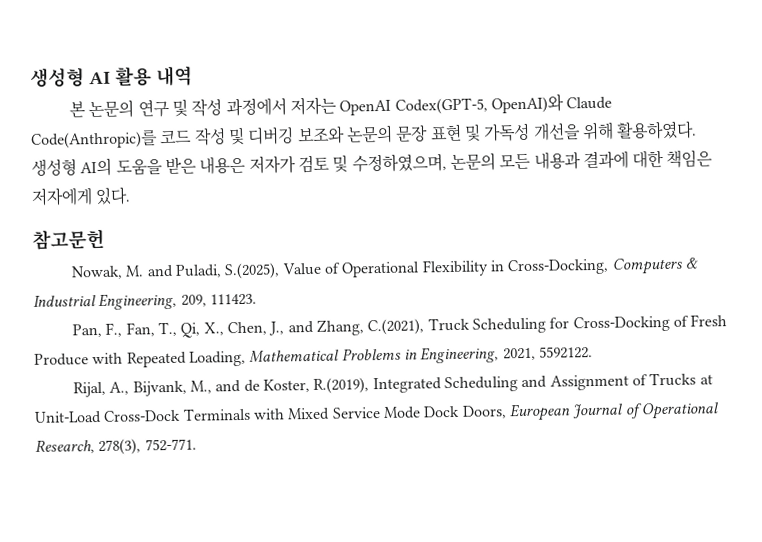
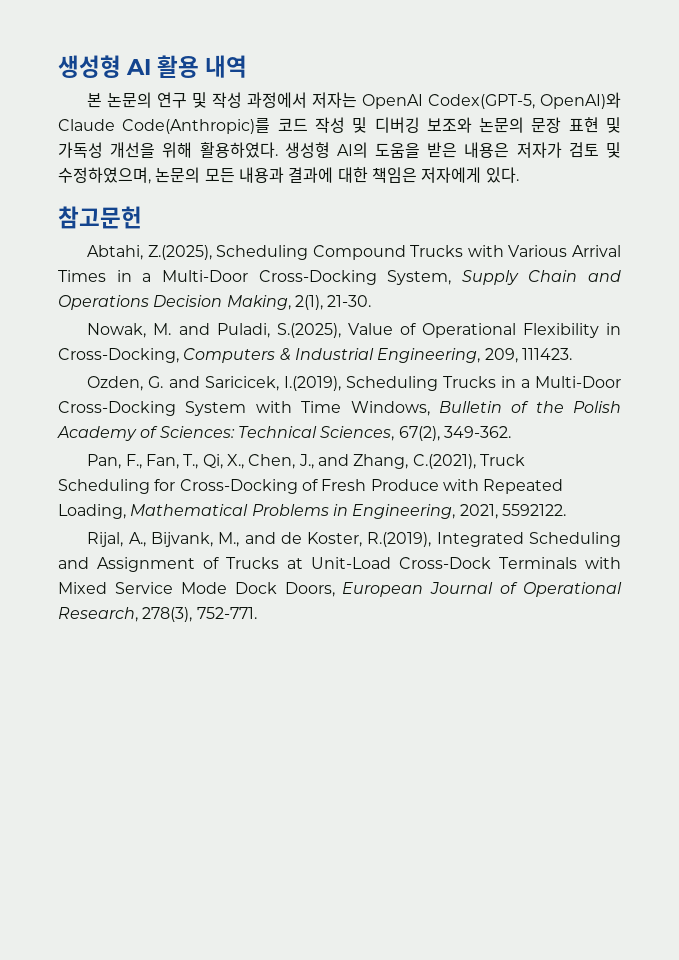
+ Abtahi, Z.(2025), Scheduling Compound Trucks with Various Arrival Times in a Multi-Door Cross-Docking System, Supply Chain and Operations Decision Making, 2(1), 21-30.
+ Ozden, G. and Saricicek, I.(2019), Scheduling Trucks in a Multi-Door Cross-Docking System with Time Windows, Bulletin of the Polish Academy of Sciences: Technical Sciences, 67(2), 349-362.

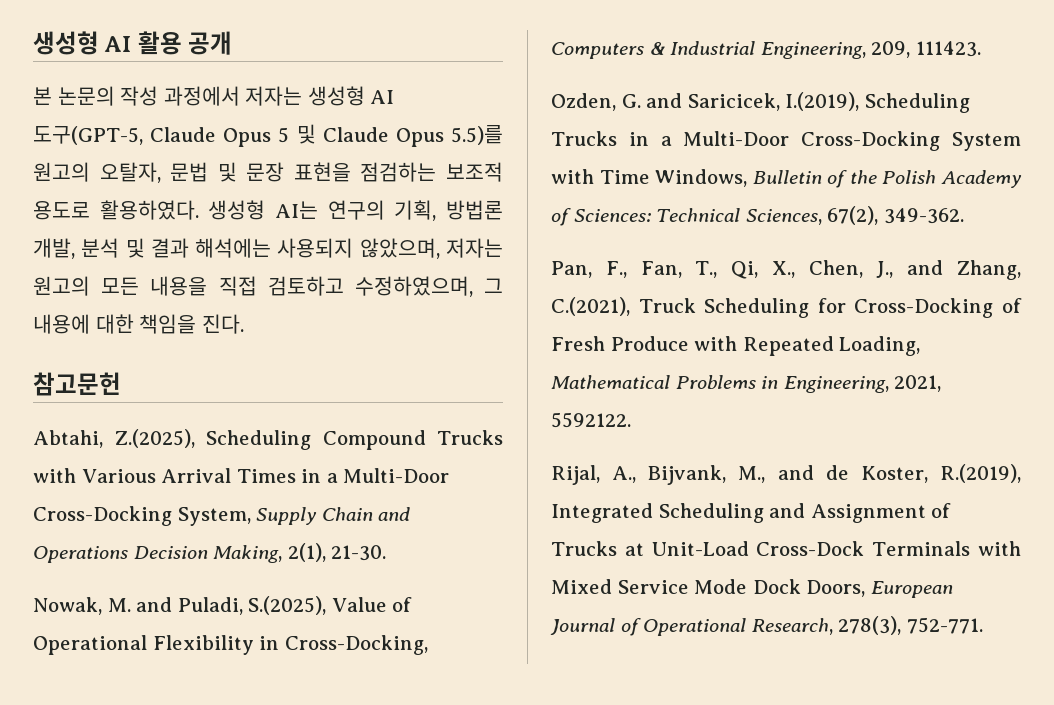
- 생성형 AI 활용 내역
+ 생성형 AI 활용 공개
- 본 논문의 연구 및 작성 과정에서 저자는 OpenAI Codex(GPT-5, OpenAI)와 Claude Code(Anthropic)를 코드 작성 및 디버깅 보조와 논문의 문장 표현 및 가독성 개선을 위해 활용하였다. 생성형 AI의 도움을 받은 내용은 저자가 검토 및 수정하였으며, 논문의 모든 내용과 결과에 대한 책임은 저자에게 있다.
+ 본 논문의 작성 과정에서 저자는 생성형 AI 도구(GPT-5, Claude Opus 5 및 Claude Opus 5.5)를 원고의 오탈자, 문법 및 문장 표현을 점검하는 보조적 용도로 활용하였다. 생성형 AI는 연구의 기획, 방법론 개발, 분석 및 결과 해석에는 사용되지 않았으며, 저자는 원고의 모든 내용을 직접 검토하고 수정하였으며, 그 내용에 대한 책임을 진다.

